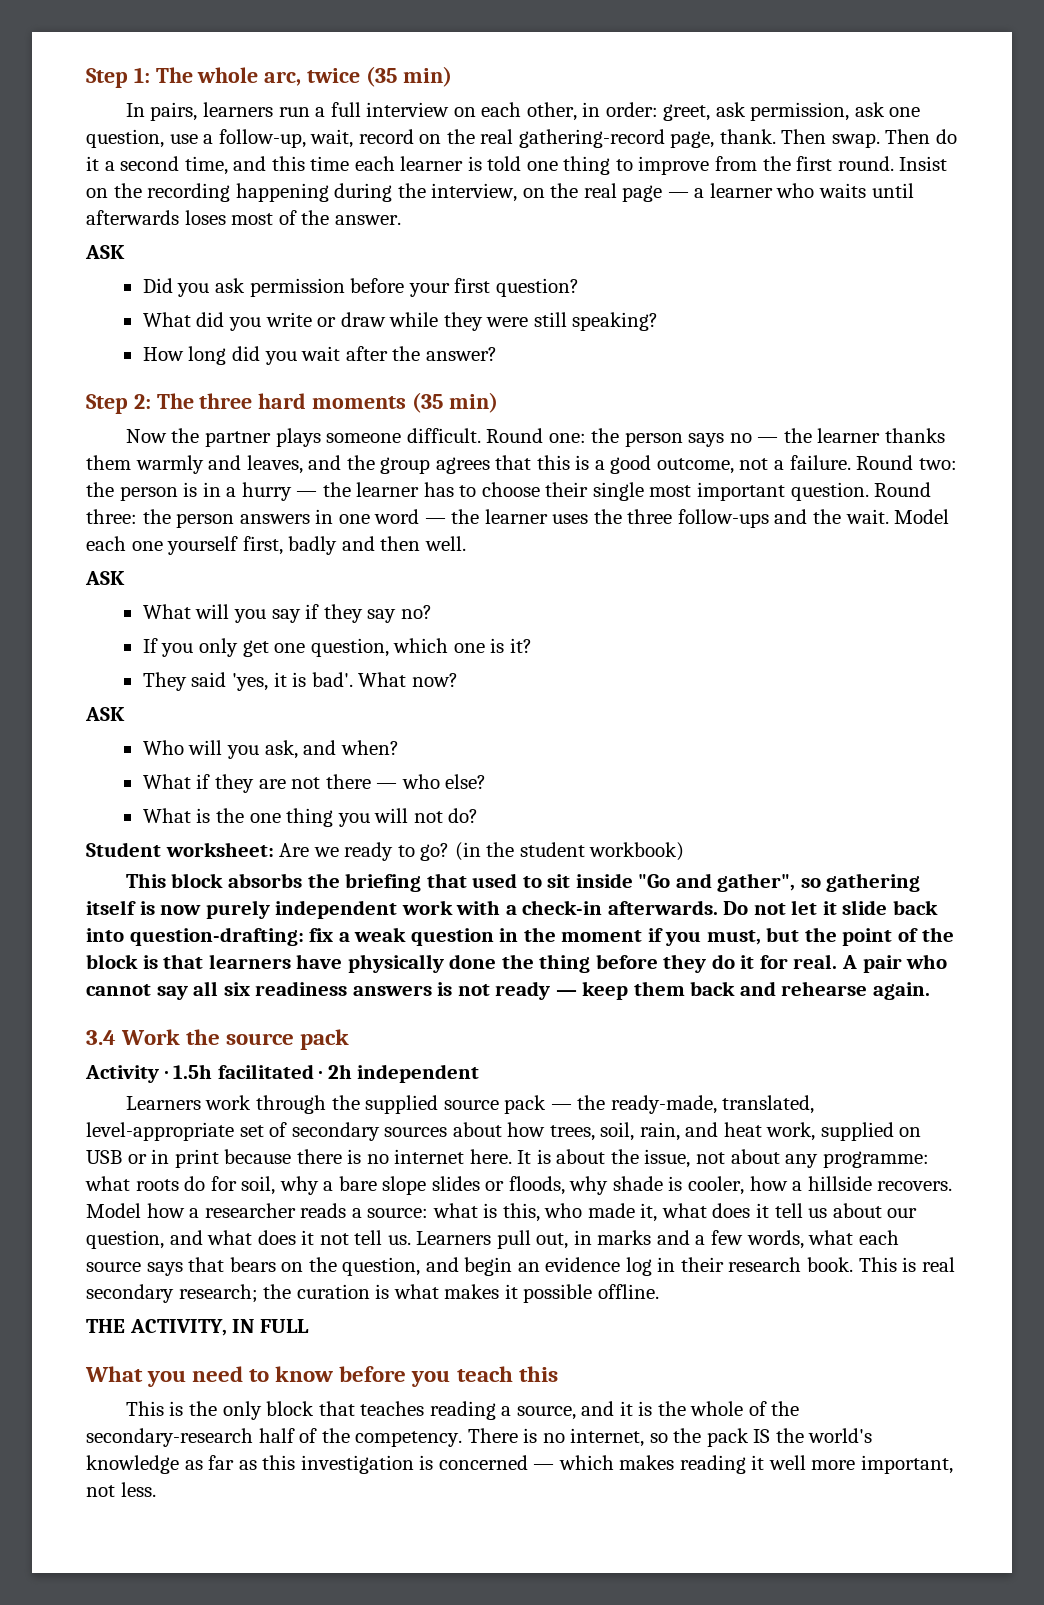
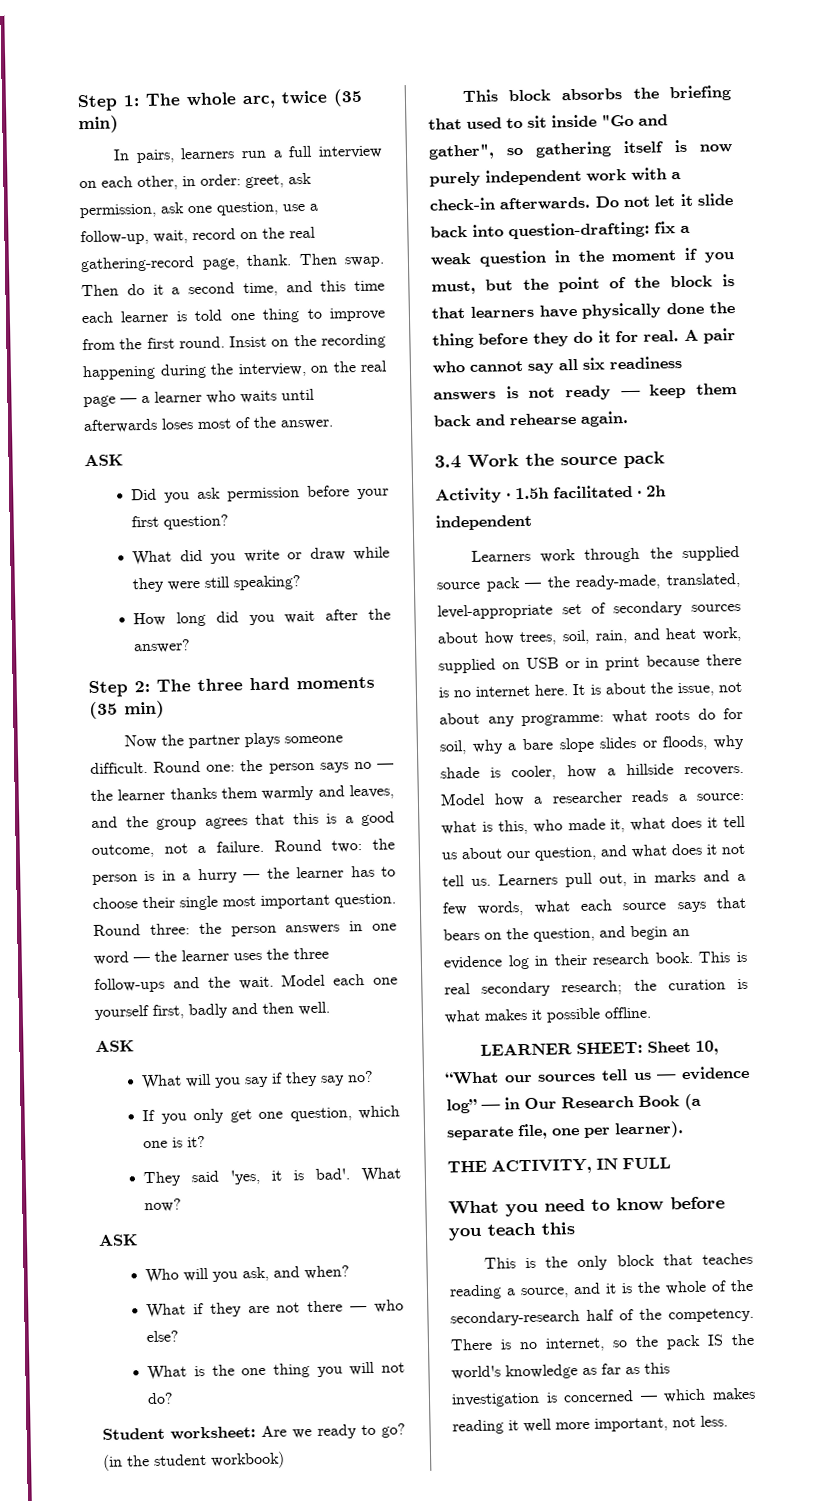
+ LEARNER SHEET: Sheet 10, “What our sources tell us — evidence log” — in Our Research Book (a separate file, one per learner).

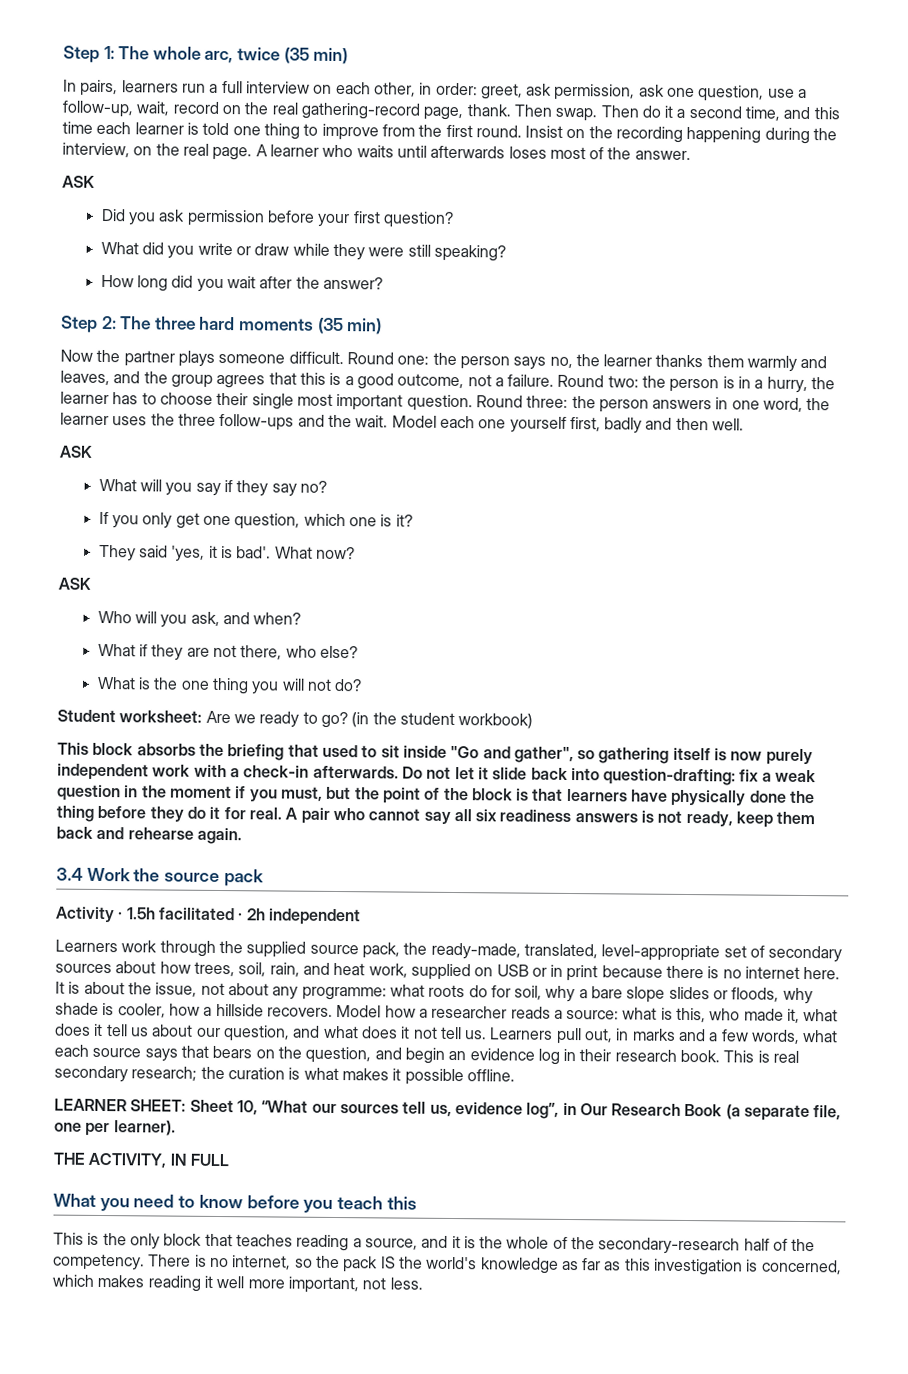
- Insist on the recording happening during the interview, on the real page — a learner who waits until afterwards loses most of the answer.
+ Insist on the recording happening during the interview, on the real page. A learner who waits until afterwards loses most of the answer.
- Round one: the person says no — the learner thanks them warmly and leaves, and the group agrees that this is a good outcome, not a failure.
+ Round one: the person says no, the learner thanks them warmly and leaves, and the group agrees that this is a good outcome, not a failure.
- Round two: the person is in a hurry — the learner has to choose their single most important question.
+ Round two: the person is in a hurry, the learner has to choose their single most important question.
- Round three: the person answers in one word — the learner uses the three follow-ups and the wait.
+ Round three: the person answers in one word, the learner uses the three follow-ups and the wait.
- What if they are not there — who else?
+ What if they are not there, who else?
- A pair who cannot say all six readiness answers is not ready — keep them back and rehearse again.
+ A pair who cannot say all six readiness answers is not ready, keep them back and rehearse again.
- Learners work through the supplied source pack — the ready-made, translated, level-appropriate set of secondary sources about how trees, soil, rain, and heat work, supplied on USB or in print because there is no internet here.
+ Learners work through the supplied source pack, the ready-made, translated, level-appropriate set of secondary sources about how trees, soil, rain, and heat work, supplied on USB or in print because there is no internet here.
- LEARNER SHEET: Sheet 10, “What our sources tell us — evidence log” — in Our Research Book (a separate file, one per learner).
+ LEARNER SHEET: Sheet 10, “What our sources tell us, evidence log”, in Our Research Book (a separate file, one per learner).
- There is no internet, so the pack IS the world's knowledge as far as this investigation is concerned — which makes reading it well more important, not less.
+ There is no internet, so the pack IS the world's knowledge as far as this investigation is concerned, which makes reading it well more important, not less.

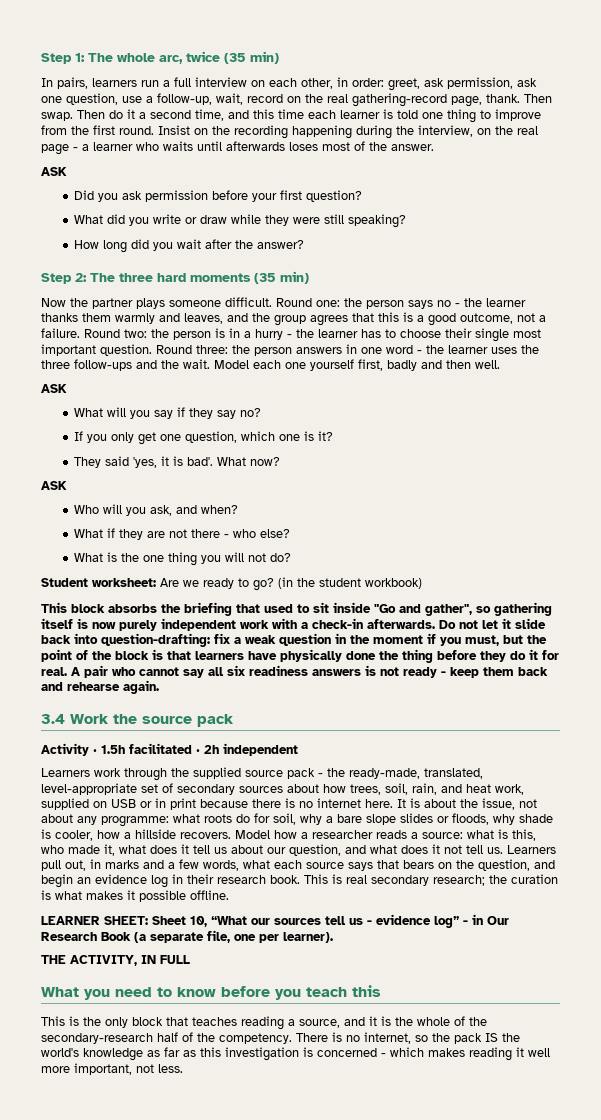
- Insist on the recording happening during the interview, on the real page. A learner who waits until afterwards loses most of the answer.
+ Insist on the recording happening during the interview, on the real page - a learner who waits until afterwards loses most of the answer.
- Round one: the person says no, the learner thanks them warmly and leaves, and the group agrees that this is a good outcome, not a failure.
+ Round one: the person says no - the learner thanks them warmly and leaves, and the group agrees that this is a good outcome, not a failure.
- Round two: the person is in a hurry, the learner has to choose their single most important question.
+ Round two: the person is in a hurry - the learner has to choose their single most important question.
- Round three: the person answers in one word, the learner uses the three follow-ups and the wait.
+ Round three: the person answers in one word - the learner uses the three follow-ups and the wait.
- What if they are not there, who else?
+ What if they are not there - who else?
- A pair who cannot say all six readiness answers is not ready, keep them back and rehearse again.
+ A pair who cannot say all six readiness answers is not ready - keep them back and rehearse again.
- Learners work through the supplied source pack, the ready-made, translated, level-appropriate set of secondary sources about how trees, soil, rain, and heat work, supplied on USB or in print because there is no internet here.
+ Learners work through the supplied source pack - the ready-made, translated, level-appropriate set of secondary sources about how trees, soil, rain, and heat work, supplied on USB or in print because there is no internet here.
- LEARNER SHEET: Sheet 10, “What our sources tell us, evidence log”, in Our Research Book (a separate file, one per learner).
+ LEARNER SHEET: Sheet 10, “What our sources tell us - evidence log” - in Our Research Book (a separate file, one per learner).
- There is no internet, so the pack IS the world's knowledge as far as this investigation is concerned, which makes reading it well more important, not less.
+ There is no internet, so the pack IS the world's knowledge as far as this investigation is concerned - which makes reading it well more important, not less.

